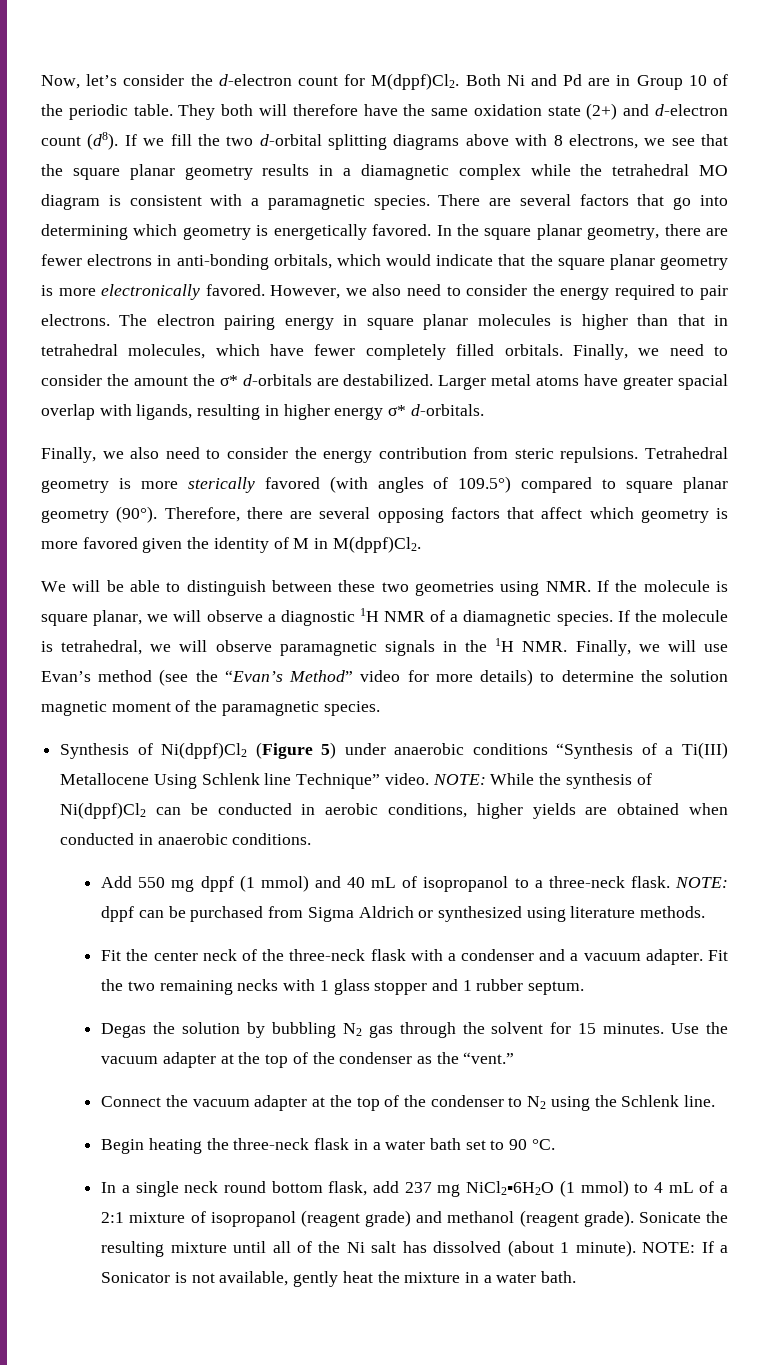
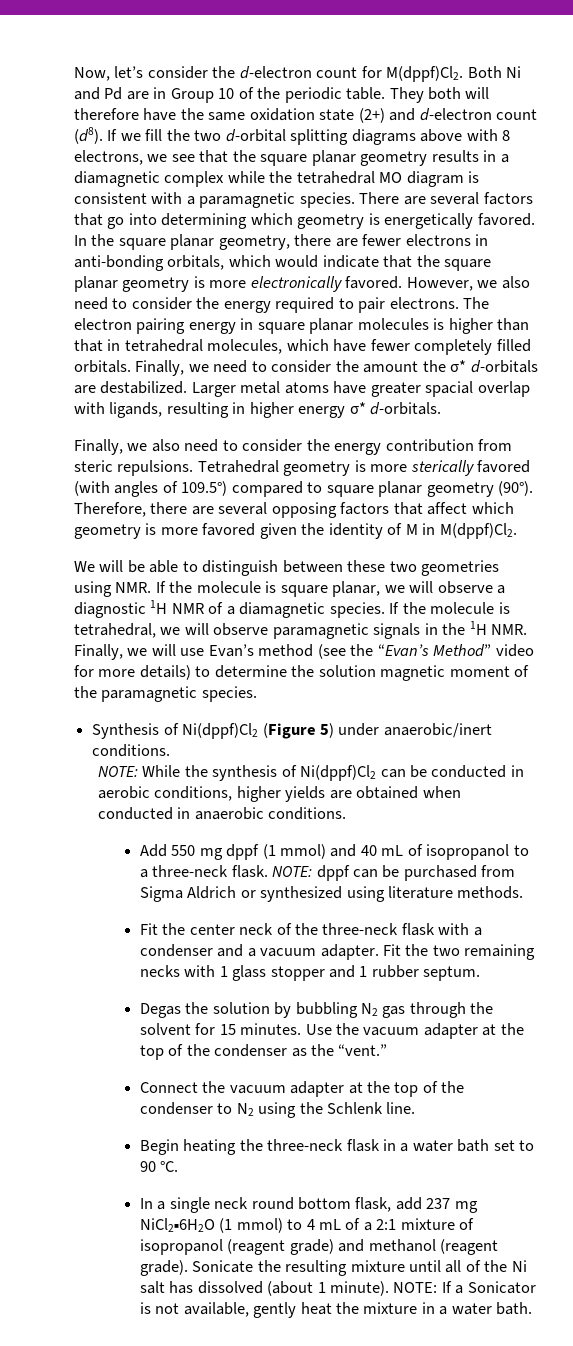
- Synthesis of Ni(dppf)Cl2 (Figure 5) under anaerobic conditions “Synthesis of a Ti(III) Metallocene Using Schlenk line Technique” video. NOTE: While the synthesis of Ni(dppf)Cl2 can be conducted in aerobic conditions, higher yields are obtained when conducted in anaerobic conditions.
+ Synthesis of Ni(dppf)Cl2 (Figure 5) under anaerobic/inert conditions.
+ NOTE: While the synthesis of Ni(dppf)Cl2 can be conducted in aerobic conditions, higher yields are obtained when conducted in anaerobic conditions.

